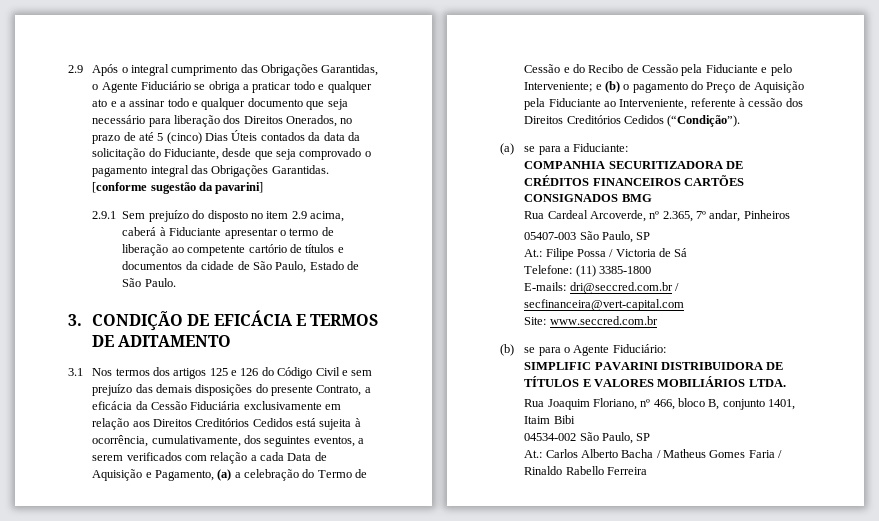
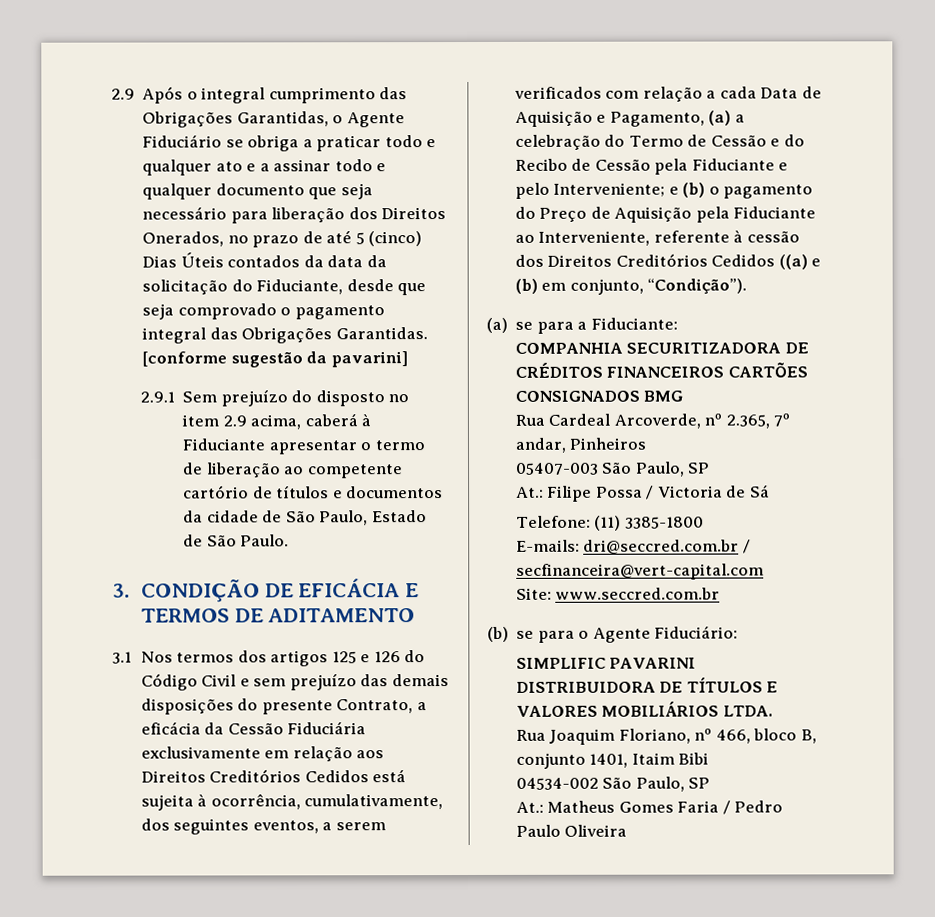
- e (b) o pagamento do Preço de Aquisição pela Fiduciante ao Interveniente, referente à cessão dos Direitos Creditórios Cedidos (“Condição”).
+ e (b) o pagamento do Preço de Aquisição pela Fiduciante ao Interveniente, referente à cessão dos Direitos Creditórios Cedidos ((a) e (b) em conjunto, “Condição”).
- At.: Carlos Alberto Bacha / Matheus Gomes Faria / Rinaldo Rabello Ferreira
+ At.: Matheus Gomes Faria / Pedro Paulo Oliveira

